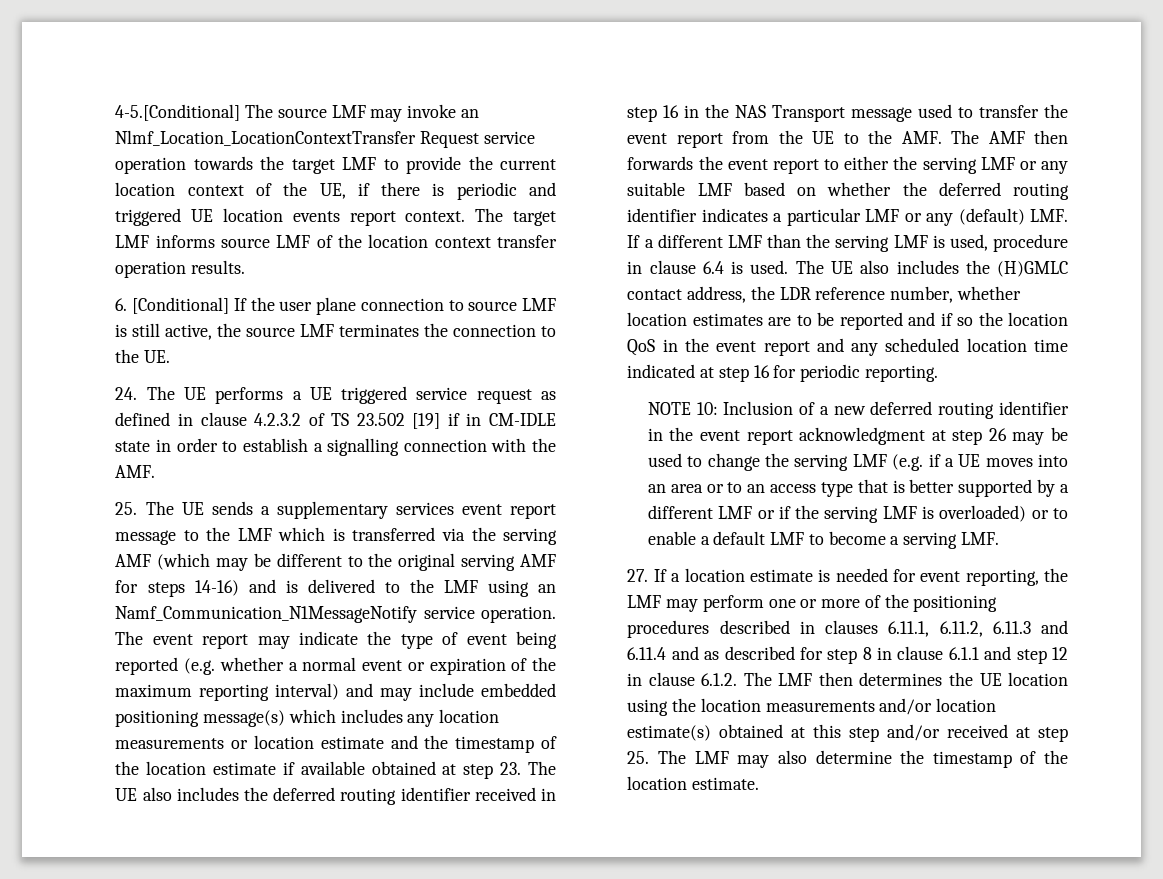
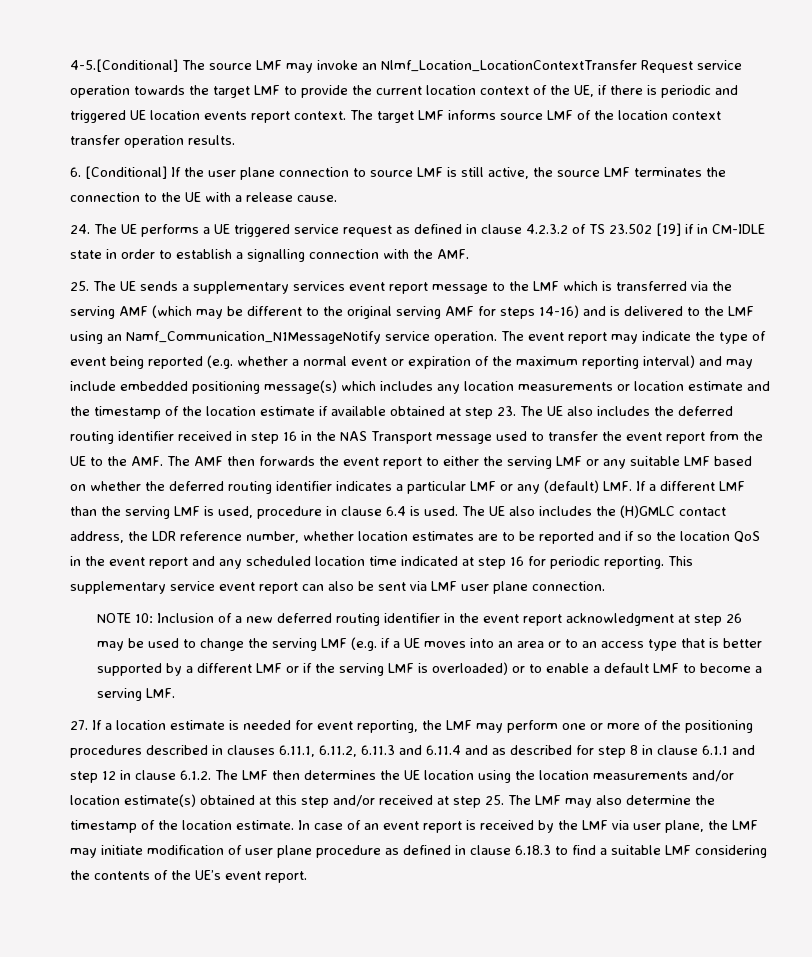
- 6. [Conditional] If the user plane connection to source LMF is still active, the source LMF terminates the connection to the UE.
+ 6. [Conditional] If the user plane connection to source LMF is still active, the source LMF terminates the connection to the UE with a release cause.
+ This supplementary service event report can also be sent via LMF user plane connection.
+ In case of an event report is received by the LMF via user plane, the LMF may initiate modification of user plane procedure as defined in clause 6.18.3 to find a suitable LMF considering the contents of the UE’s event report.

